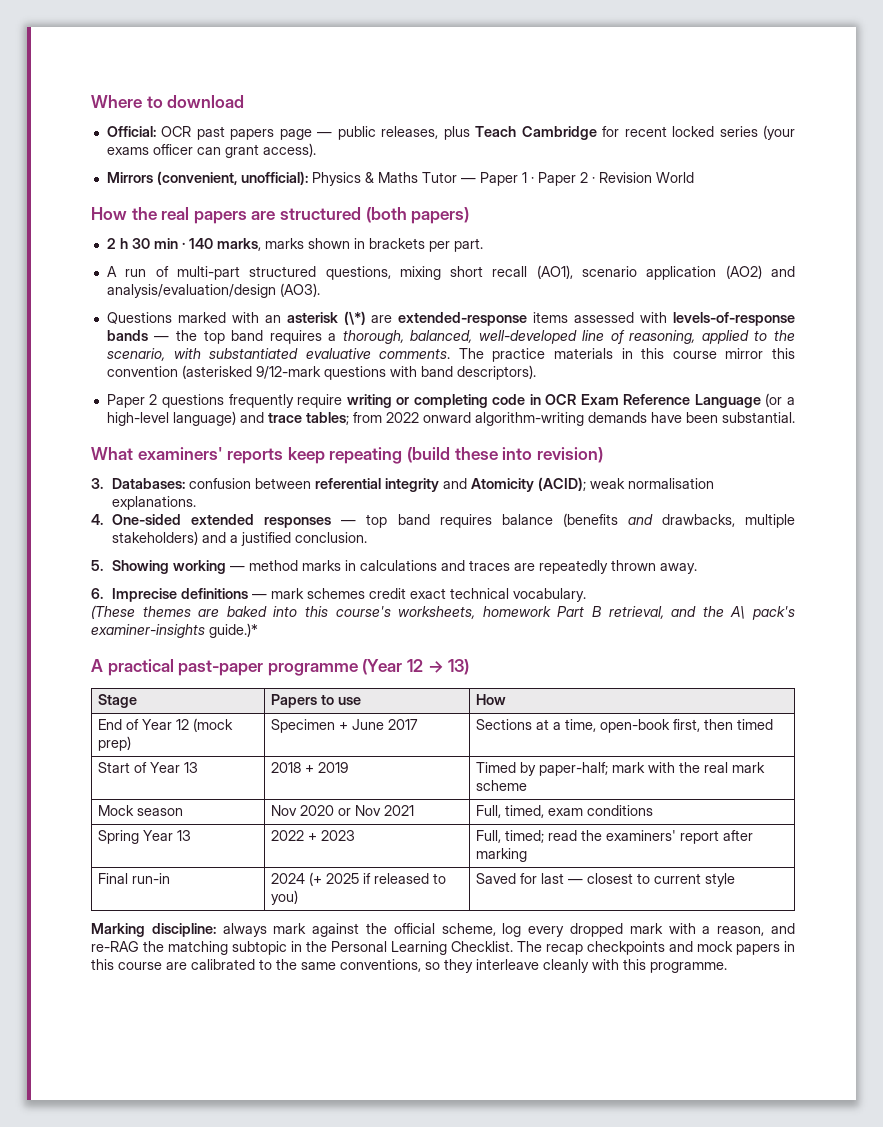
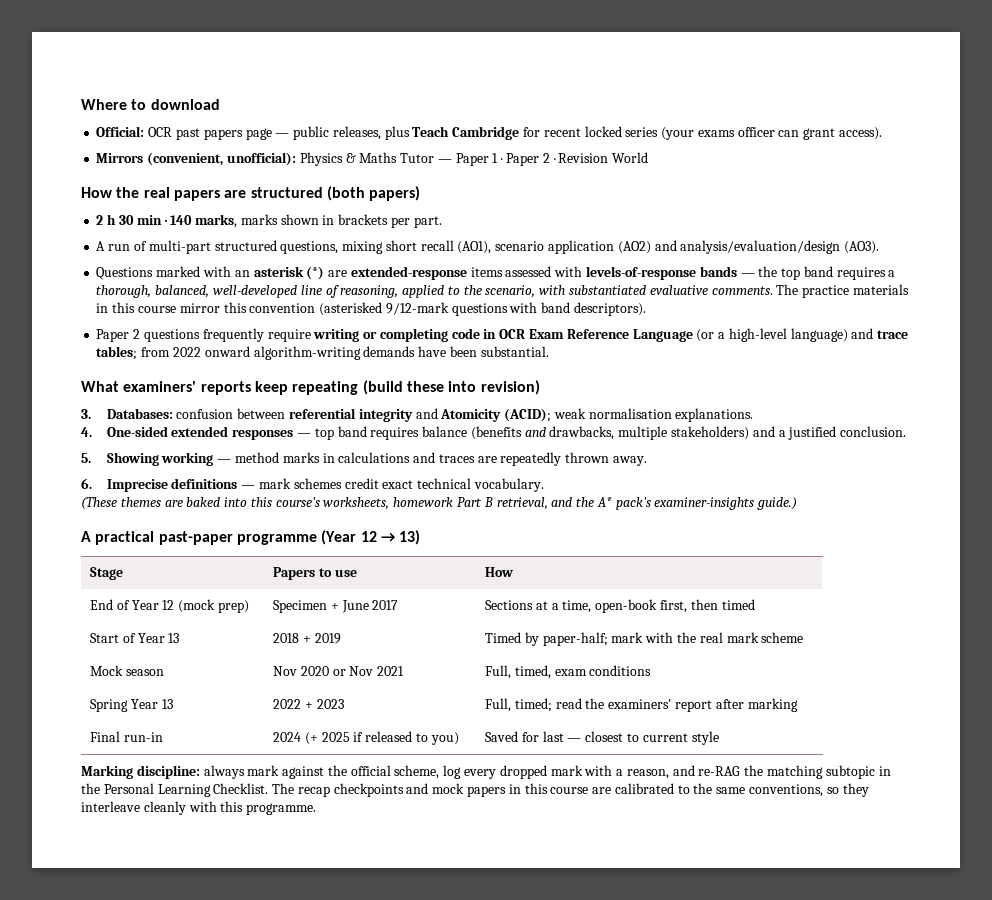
- Questions marked with an asterisk (\*) are extended-response items assessed with levels-of-response bands — the top band requires a thorough, balanced, well-developed line of reasoning, applied to the scenario, with substantiated evaluative comments.
+ Questions marked with an asterisk (*) are extended-response items assessed with levels-of-response bands — the top band requires a thorough, balanced, well-developed line of reasoning, applied to the scenario, with substantiated evaluative comments.
- (These themes are baked into this course's worksheets, homework Part B retrieval, and the A\ pack's examiner-insights guide.)*
+ (These themes are baked into this course's worksheets, homework Part B retrieval, and the A* pack's examiner-insights guide.)

